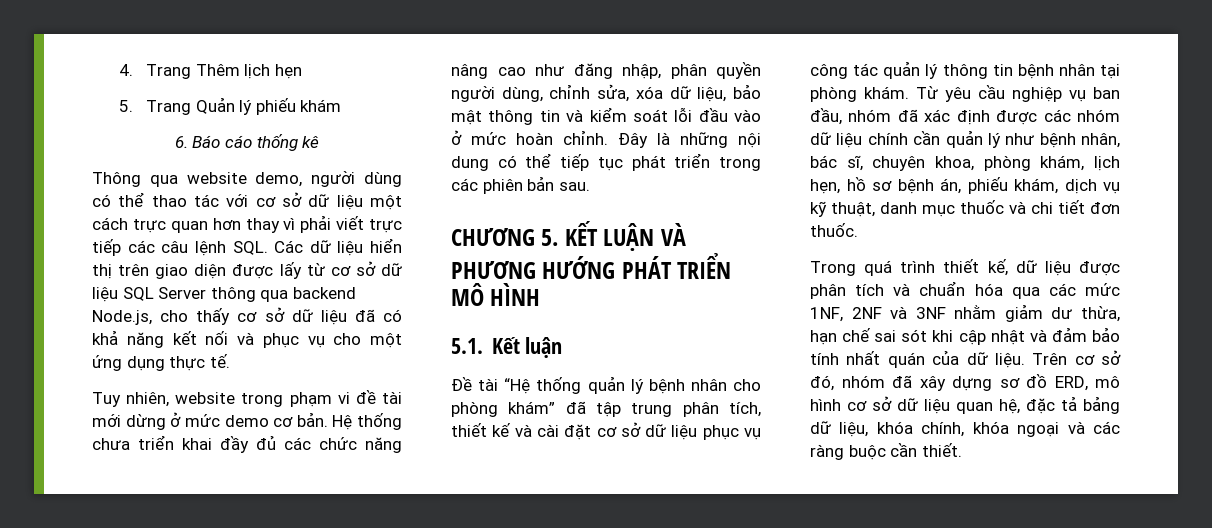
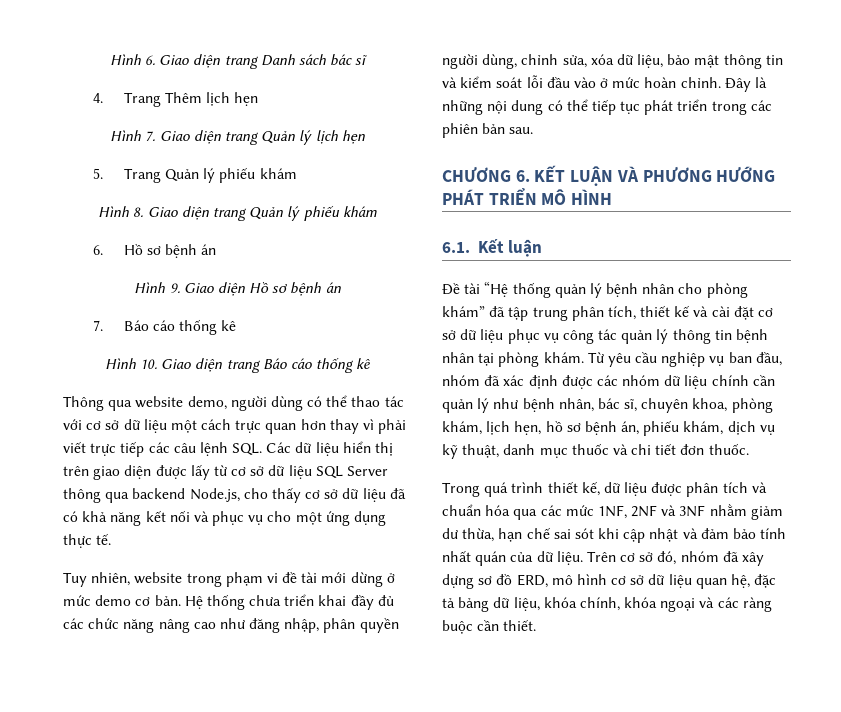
+ Hình 6. Giao diện trang Danh sách bác sĩ
+ Hình 7. Giao diện trang Quản lý lịch hẹn
- 6. Báo cáo thống kê
+ Hình 8. Giao diện trang Quản lý phiếu khám
+ 6. Hồ sơ bệnh án
+ Hình 9. Giao diện Hồ sơ bệnh án
+ 7. Báo cáo thống kê
+ Hình 10. Giao diện trang Báo cáo thống kê
- CHƯƠNG 5. KẾT LUẬN VÀ PHƯƠNG HƯỚNG PHÁT TRIỂN MÔ HÌNH
+ CHƯƠNG 6. KẾT LUẬN VÀ PHƯƠNG HƯỚNG PHÁT TRIỂN MÔ HÌNH
- 5.1. Kết luận
+ 6.1. Kết luận

